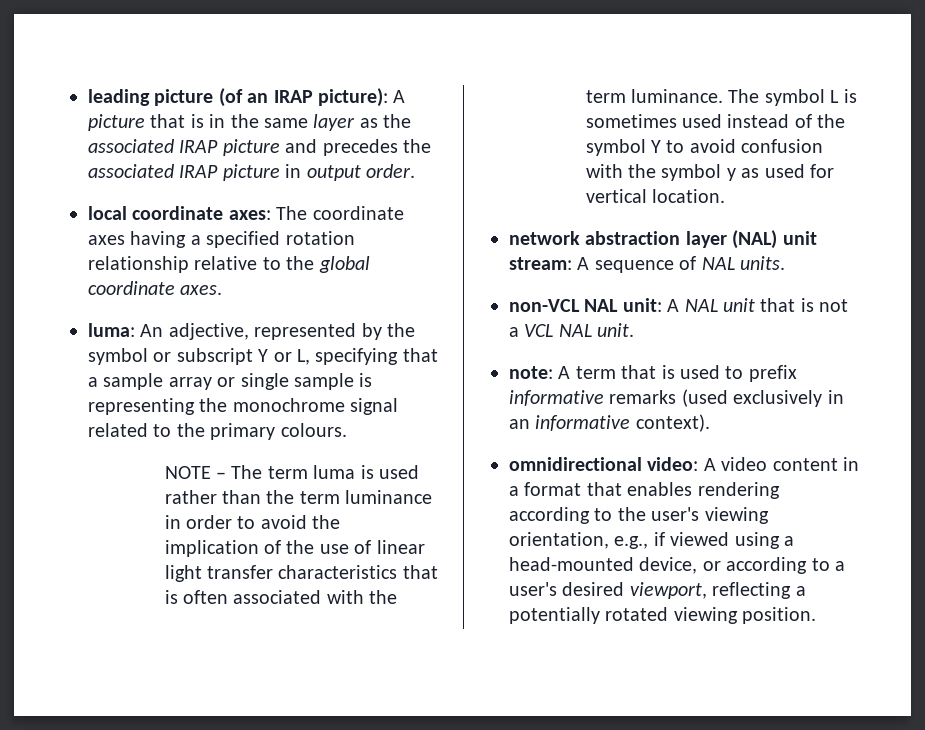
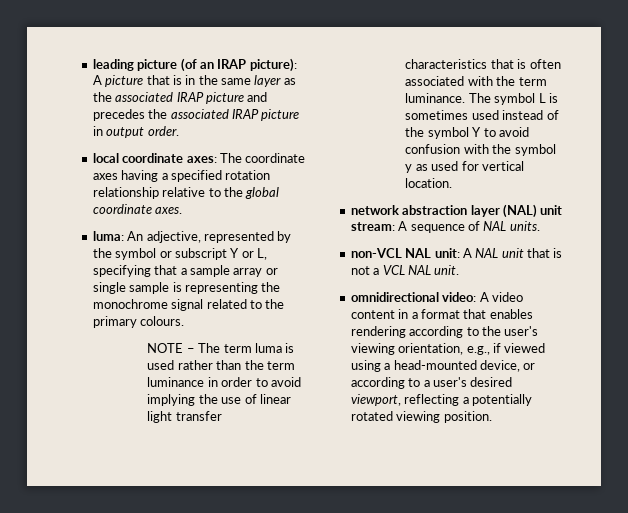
- NOTE – The term luma is used rather than the term luminance in order to avoid the implication of the use of linear light transfer characteristics that is often associated with the term luminance.
+ NOTE – The term luma is used rather than the term luminance in order to avoid implying the use of linear light transfer characteristics that is often associated with the term luminance.
- note: A term that is used to prefix informative remarks (used exclusively in an informative context).

